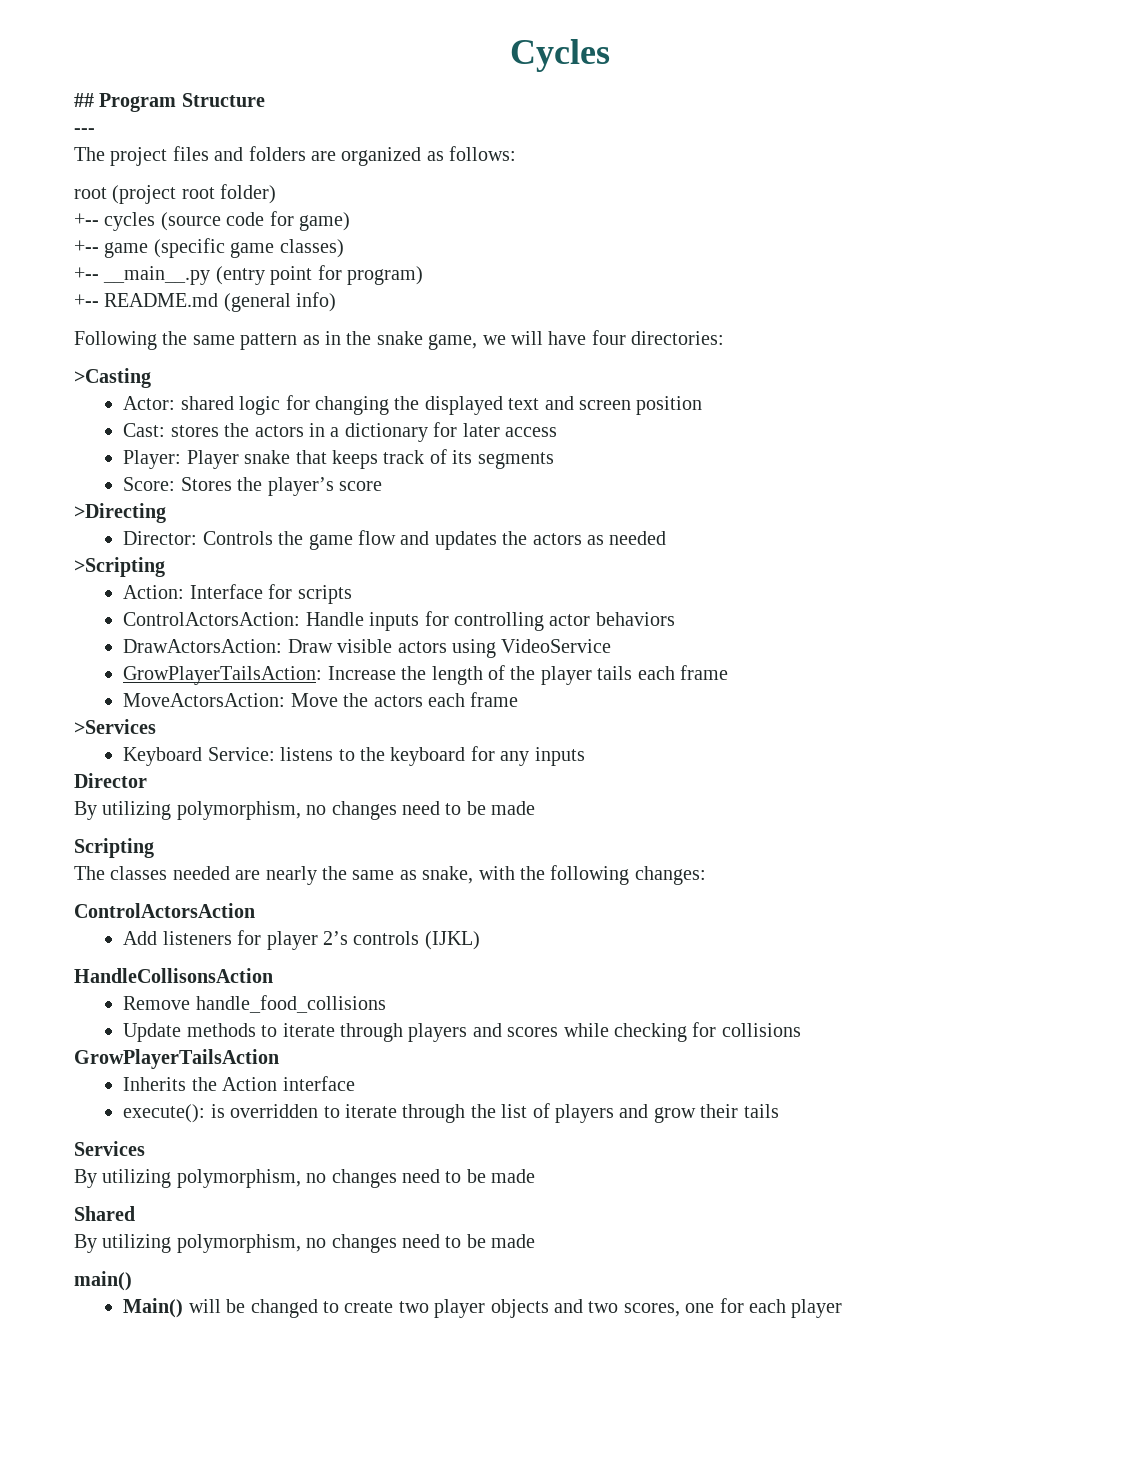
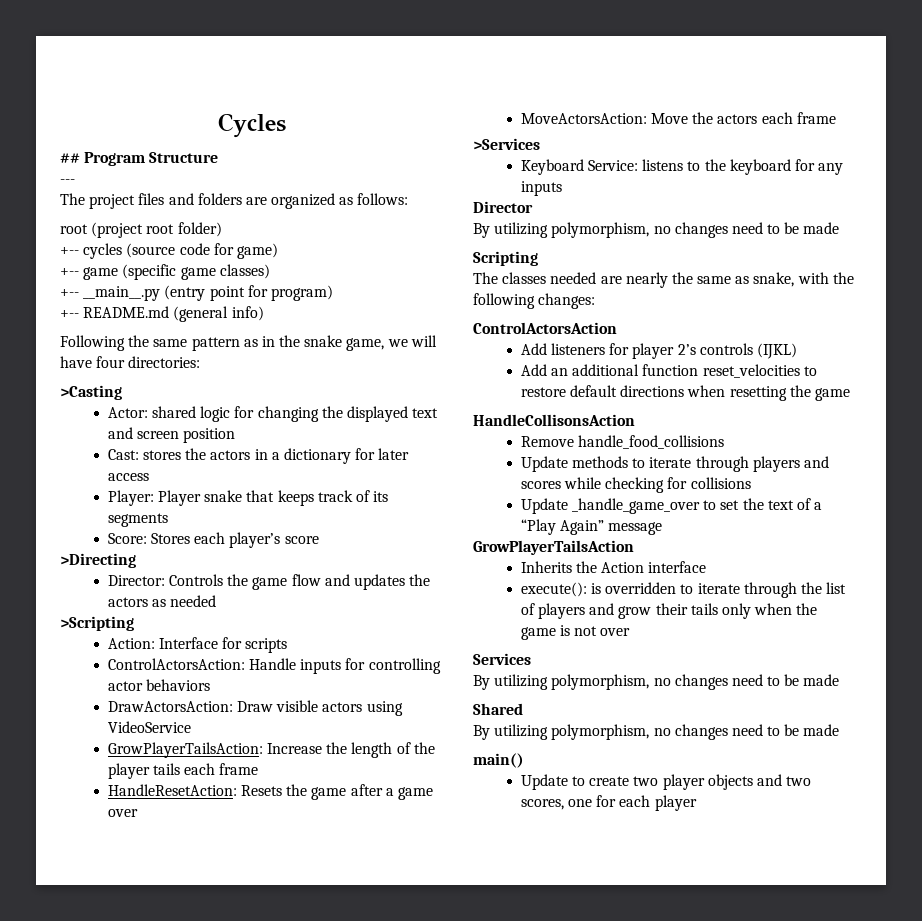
- Score: Stores the player’s score
+ Score: Stores each player’s score
+ HandleResetAction: Resets the game after a game over
+ Add an additional function reset_velocities to restore default directions when resetting the game
+ Update _handle_game_over to set the text of a “Play Again” message
- execute(): is overridden to iterate through the list of players and grow their tails
+ execute(): is overridden to iterate through the list of players and grow their tails only when the game is not over
- Main() will be changed to create two player objects and two scores, one for each player
+ Update to create two player objects and two scores, one for each player

